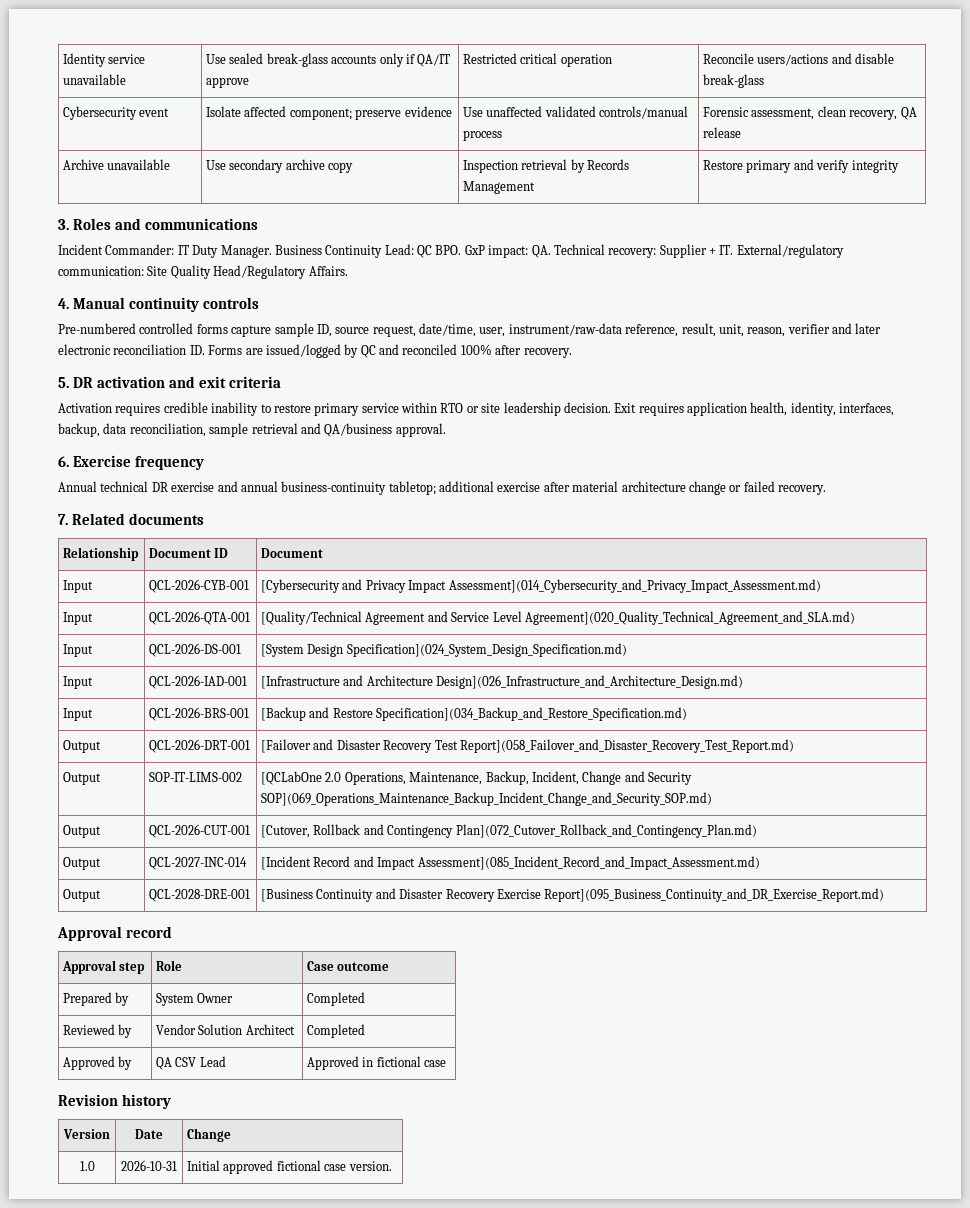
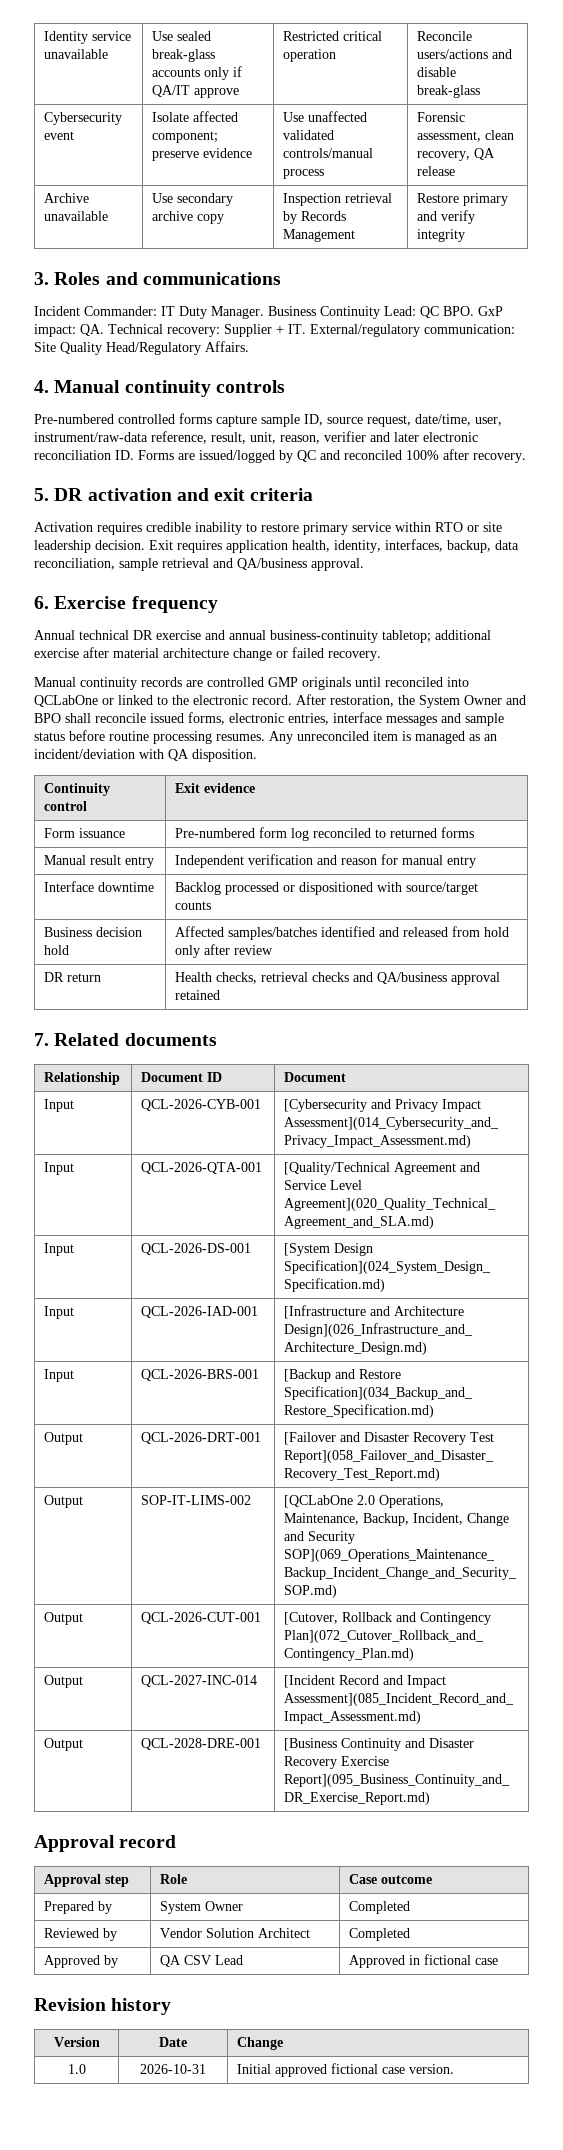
+ Manual continuity records are controlled GMP originals until reconciled into QCLabOne or linked to the electronic record. After restoration, the System Owner and BPO shall reconcile issued forms, electronic entries, interface messages and sample status before routine processing resumes. Any unreconciled item is managed as an incident/deviation with QA disposition.
+ Continuity control | Exit evidence
+ Form issuance | Pre-numbered form log reconciled to returned forms
+ Manual result entry | Independent verification and reason for manual entry
+ Interface downtime | Backlog processed or dispositioned with source/target counts
+ Business decision hold | Affected samples/batches identified and released from hold only after review
+ DR return | Health checks, retrieval checks and QA/business approval retained

